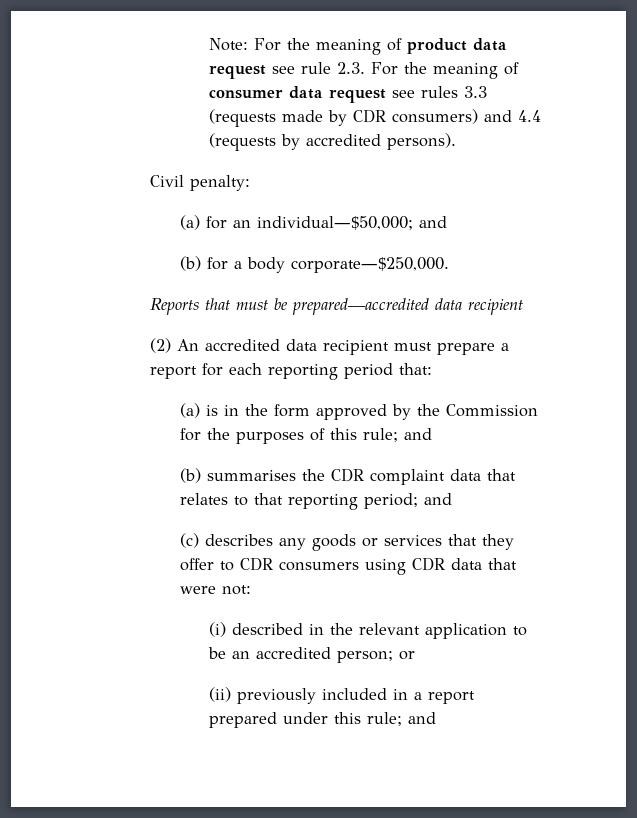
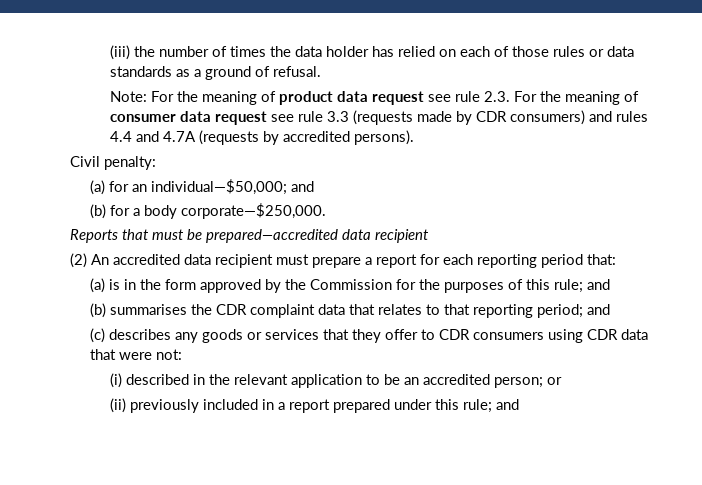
+ (iii) the number of times the data holder has relied on each of those rules or data standards as a ground of refusal.
- Note: For the meaning of product data request see rule 2.3. For the meaning of consumer data request see rules 3.3 (requests made by CDR consumers) and 4.4 (requests by accredited persons).
+ Note: For the meaning of product data request see rule 2.3. For the meaning of consumer data request see rule 3.3 (requests made by CDR consumers) and rules 4.4 and 4.7A (requests by accredited persons).

